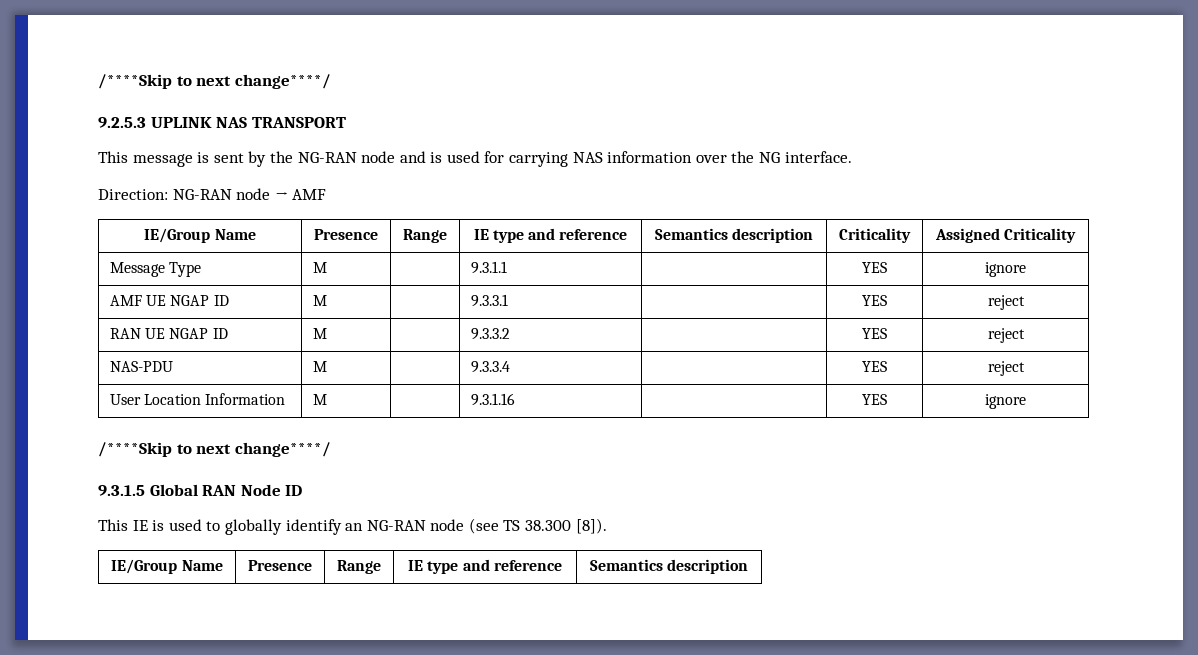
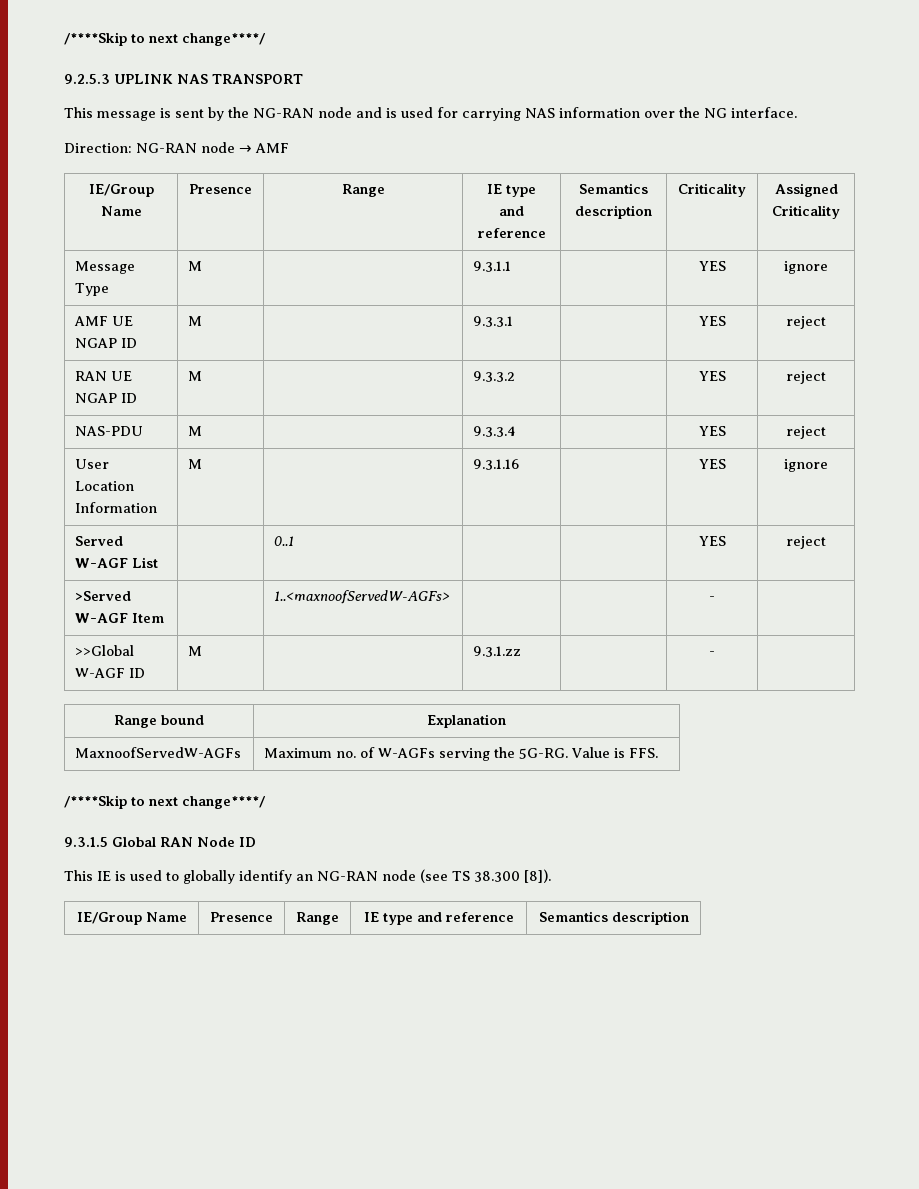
+ Served W-AGF List | | 0..1 | | | YES | reject
+ >Served W-AGF Item | | 1..<maxnoofServedW-AGFs> | | | - |
+ >>Global W-AGF ID | M | | 9.3.1.zz | | - |
+ Range bound | Explanation
+ MaxnoofServedW-AGFs | Maximum no. of W-AGFs serving the 5G-RG. Value is FFS.

